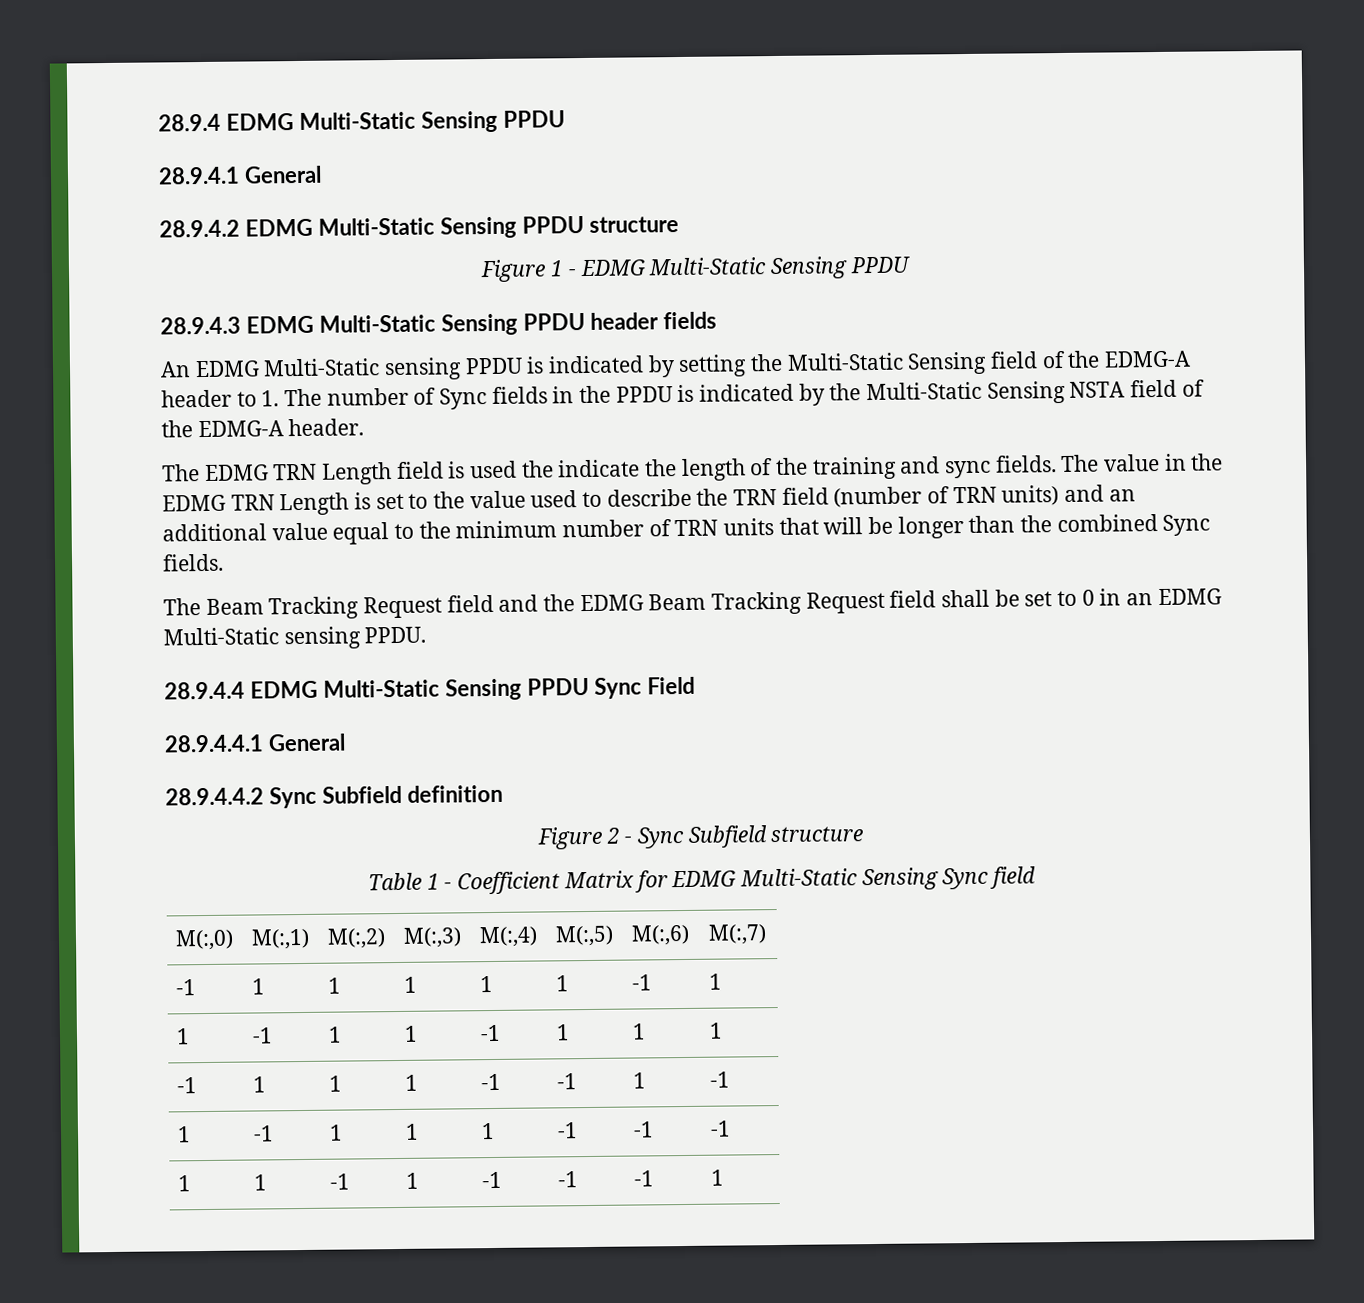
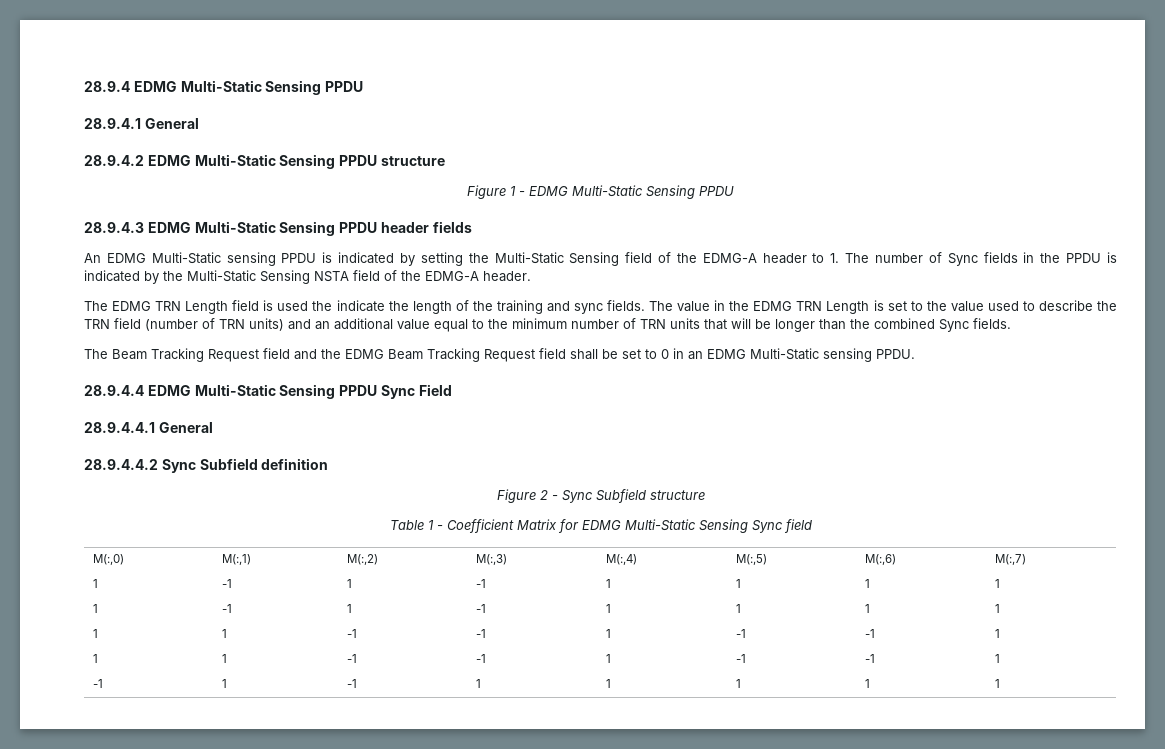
  M(:,0) | M(:,1) | M(:,2) | M(:,3) | M(:,4) | M(:,5) | M(:,6) | M(:,7)
- -1 | 1 | 1 | 1 | 1 | 1 | -1 | 1
- 1 | -1 | 1 | 1 | -1 | 1 | 1 | 1
- -1 | 1 | 1 | 1 | -1 | -1 | 1 | -1
- 1 | -1 | 1 | 1 | 1 | -1 | -1 | -1
- 1 | 1 | -1 | 1 | -1 | -1 | -1 | 1
+ 1 | -1 | 1 | -1 | 1 | 1 | 1 | 1
+ 1 | -1 | 1 | -1 | 1 | 1 | 1 | 1
+ 1 | 1 | -1 | -1 | 1 | -1 | -1 | 1
+ 1 | 1 | -1 | -1 | 1 | -1 | -1 | 1
+ -1 | 1 | -1 | 1 | 1 | 1 | 1 | 1

